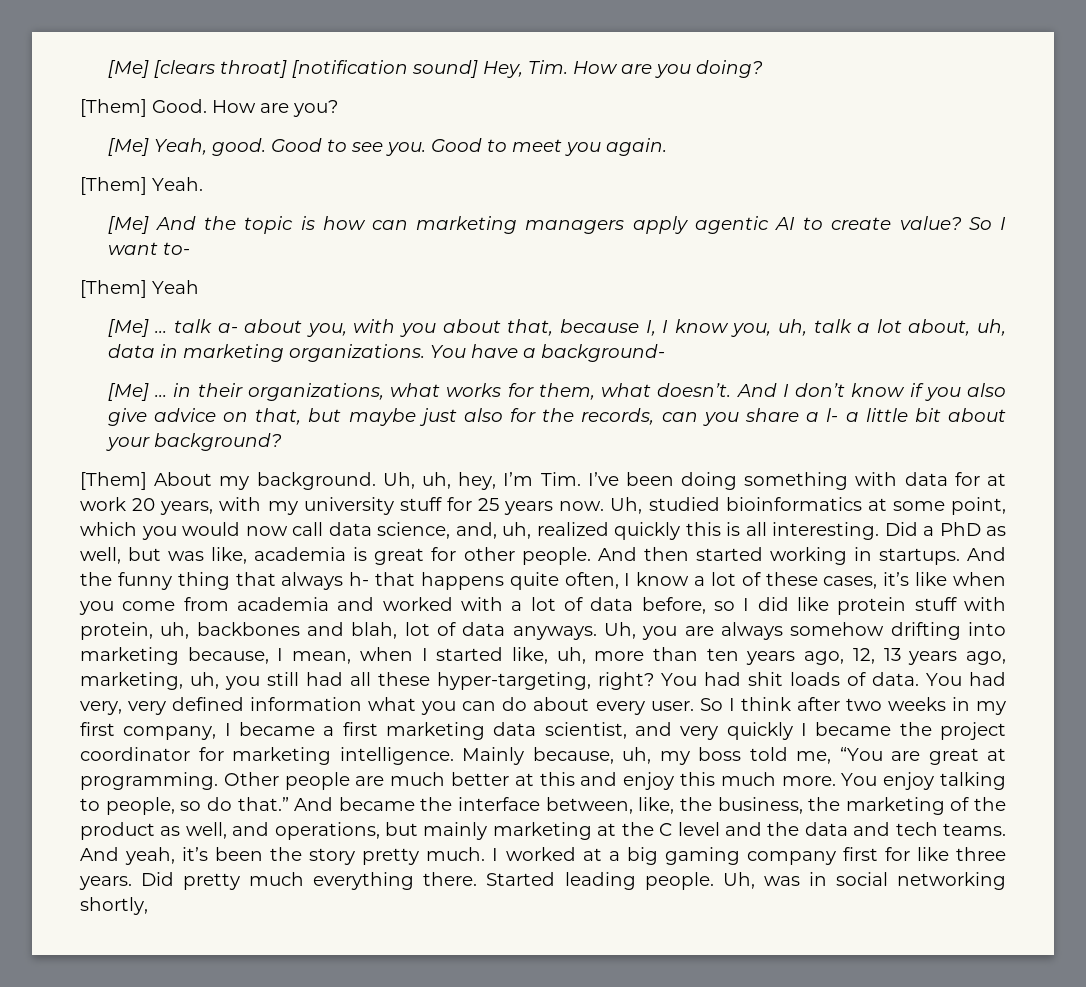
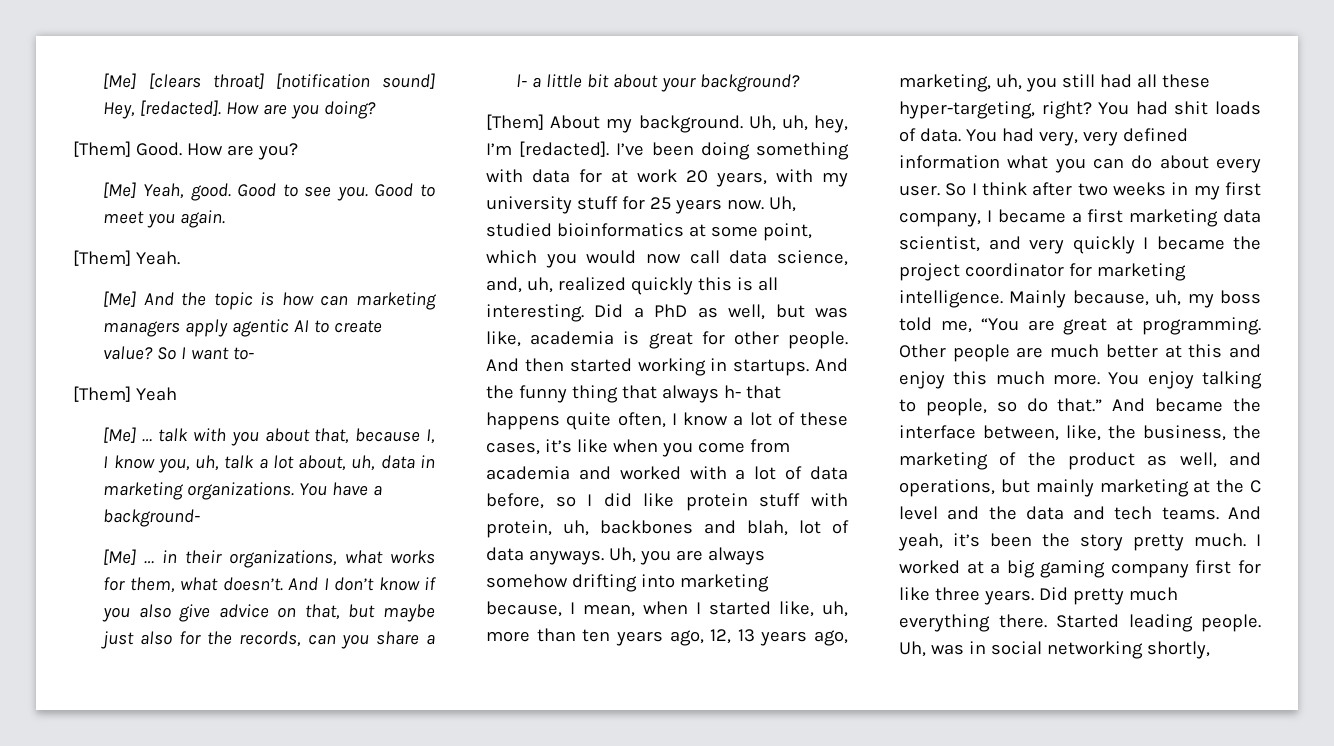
- [Me] [clears throat] [notification sound] Hey, Tim. How are you doing?
+ [Me] [clears throat] [notification sound] Hey, [redacted]. How are you doing?
- [Me] … talk a- about you, with you about that, because I, I know you, uh, talk a lot about, uh, data in marketing organizations.
+ [Me] … talk with you about that, because I, I know you, uh, talk a lot about, uh, data in marketing organizations.
- Uh, uh, hey, I’m Tim. I’ve been doing something with data for at work 20 years, with my university stuff for 25 years now.
+ Uh, uh, hey, I’m [redacted]. I’ve been doing something with data for at work 20 years, with my university stuff for 25 years now.

